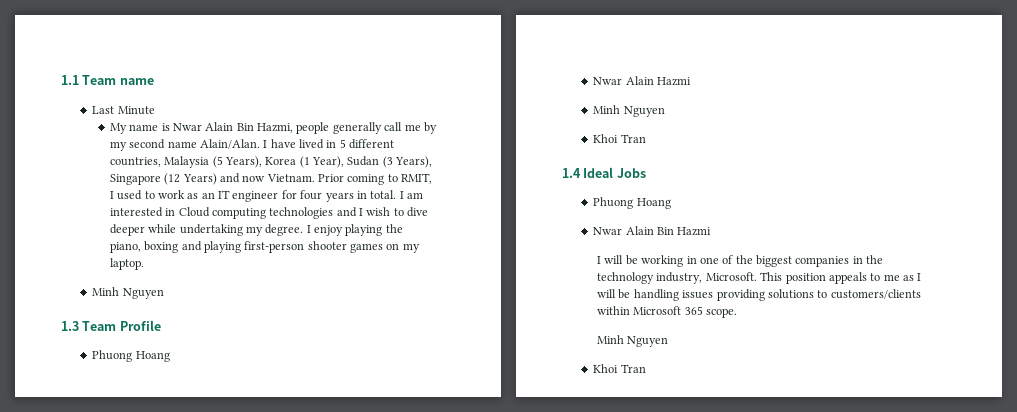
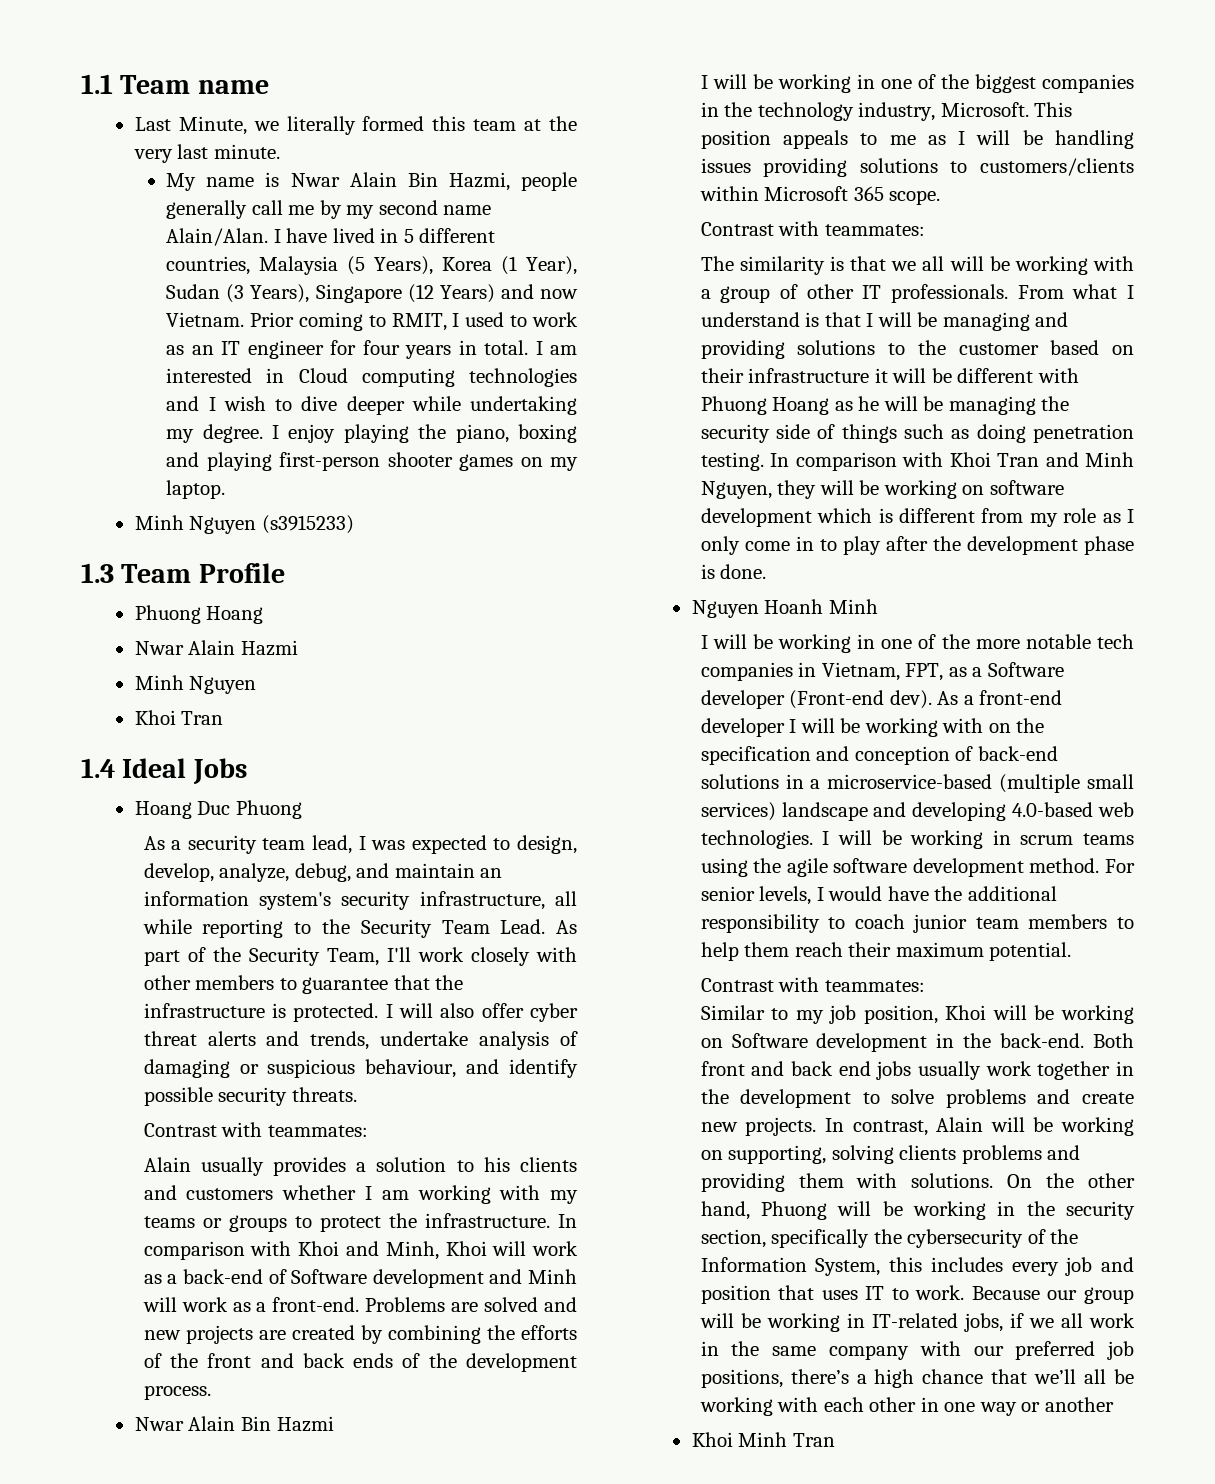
- Last Minute
+ Last Minute, we literally formed this team at the very last minute.
  I enjoy playing the piano, boxing and playing first-person shooter games on my laptop.
- Minh Nguyen
+ Minh Nguyen (s3915233)
  1.4 Ideal Jobs
- Phuong Hoang
+ Hoang Duc Phuong
+ As a security team lead, I was expected to design, develop, analyze, debug, and maintain an information system's security infrastructure, all while reporting to the Security Team Lead. As part of the Security Team, I'll work closely with other members to guarantee that the infrastructure is protected. I will also offer cyber threat alerts and trends, undertake analysis of damaging or suspicious behaviour, and identify possible security threats.
+ Contrast with teammates:
+ Alain usually provides a solution to his clients and customers whether I am working with my teams or groups to protect the infrastructure. In comparison with Khoi and Minh, Khoi will work as a back-end of Software development and Minh will work as a front-end. Problems are solved and new projects are created by combining the efforts of the front and back ends of the development process.
  This position appeals to me as I will be handling issues providing solutions to customers/clients within Microsoft 365 scope.
- Minh Nguyen
- Khoi Tran
+ Contrast with teammates:
+ The similarity is that we all will be working with a group of other IT professionals. From what I understand is that I will be managing and providing solutions to the customer based on their infrastructure it will be different with Phuong Hoang as he will be managing the security side of things such as doing penetration testing. In comparison with Khoi Tran and Minh Nguyen, they will be working on software development which is different from my role as I only come in to play after the development phase is done.
+ Nguyen Hoanh Minh
+ I will be working in one of the more notable tech companies in Vietnam, FPT, as a Software developer (Front-end dev). As a front-end developer I will be working with on the specification and conception of back-end solutions in a microservice-based (multiple small services) landscape and developing 4.0-based web technologies. I will be working in scrum teams using the agile software development method. For senior levels, I would have the additional responsibility to coach junior team members to help them reach their maximum potential.
+ Contrast with teammates:
+ Similar to my job position, Khoi will be working on Software development in the back-end. Both front and back end jobs usually work together in the development to solve problems and create new projects. In contrast, Alain will be working on supporting, solving clients problems and providing them with solutions. On the other hand, Phuong will be working in the security section, specifically the cybersecurity of the Information System, this includes every job and position that uses IT to work. Because our group will be working in IT-related jobs, if we all work in the same company with our preferred job positions, there’s a high chance that we’ll all be working with each other in one way or another
+ Khoi Minh Tran

